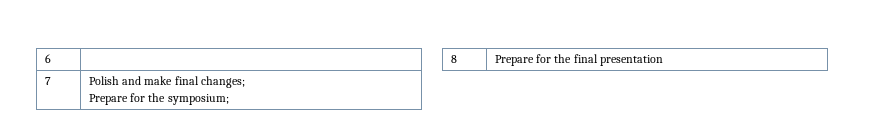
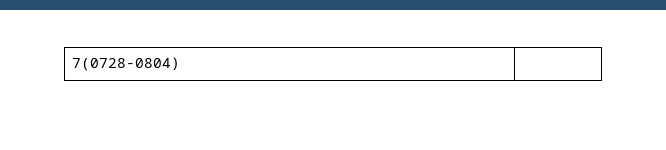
- 6 |
- 7 | Polish and make final changes;
- Prepare for the symposium;
- 8 | Prepare for the final presentation
+ 7(0728-0804) |

